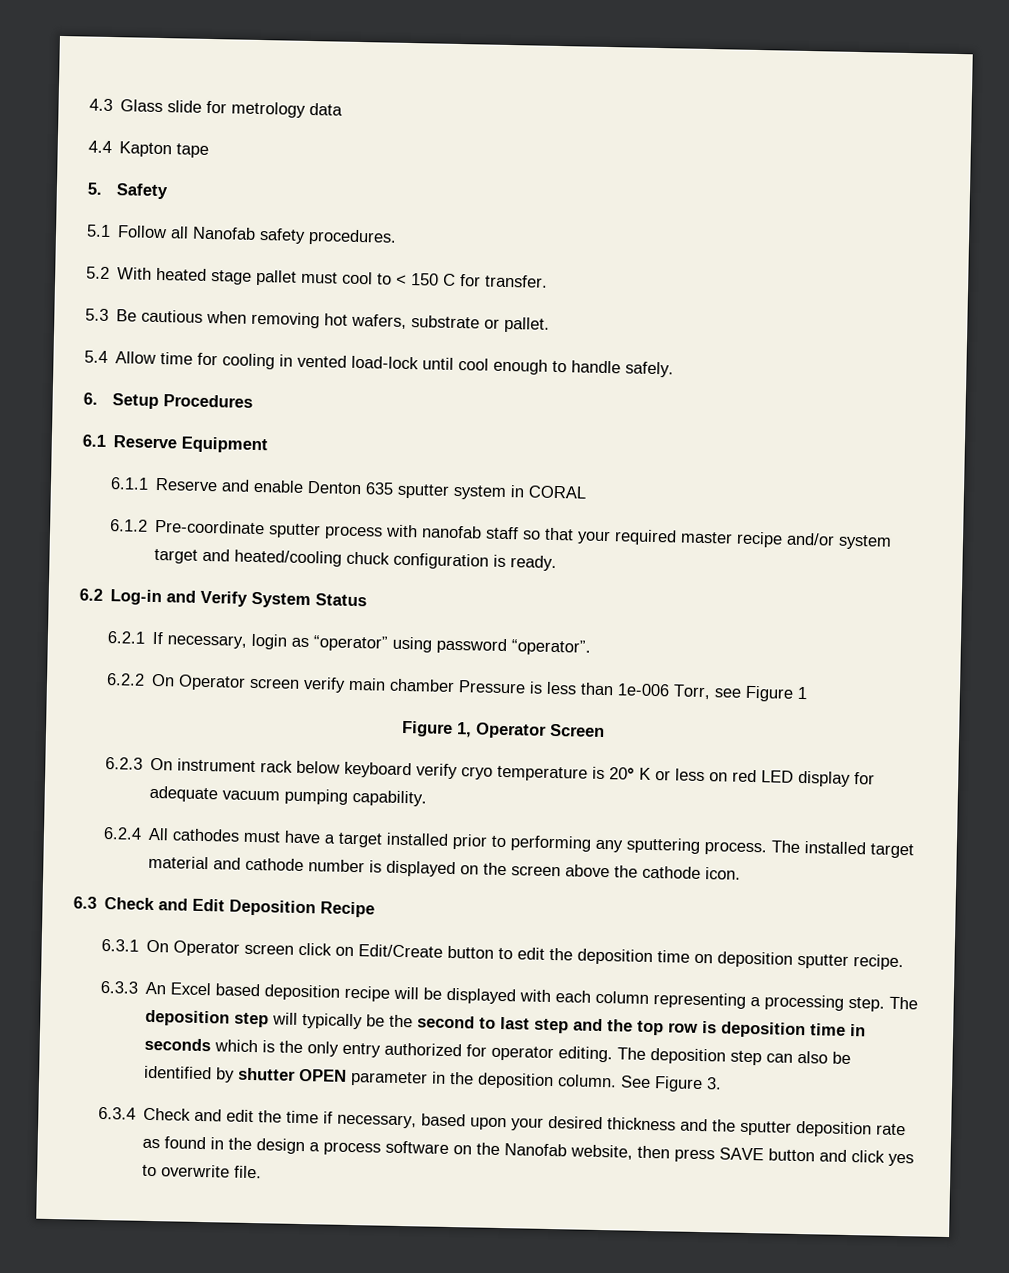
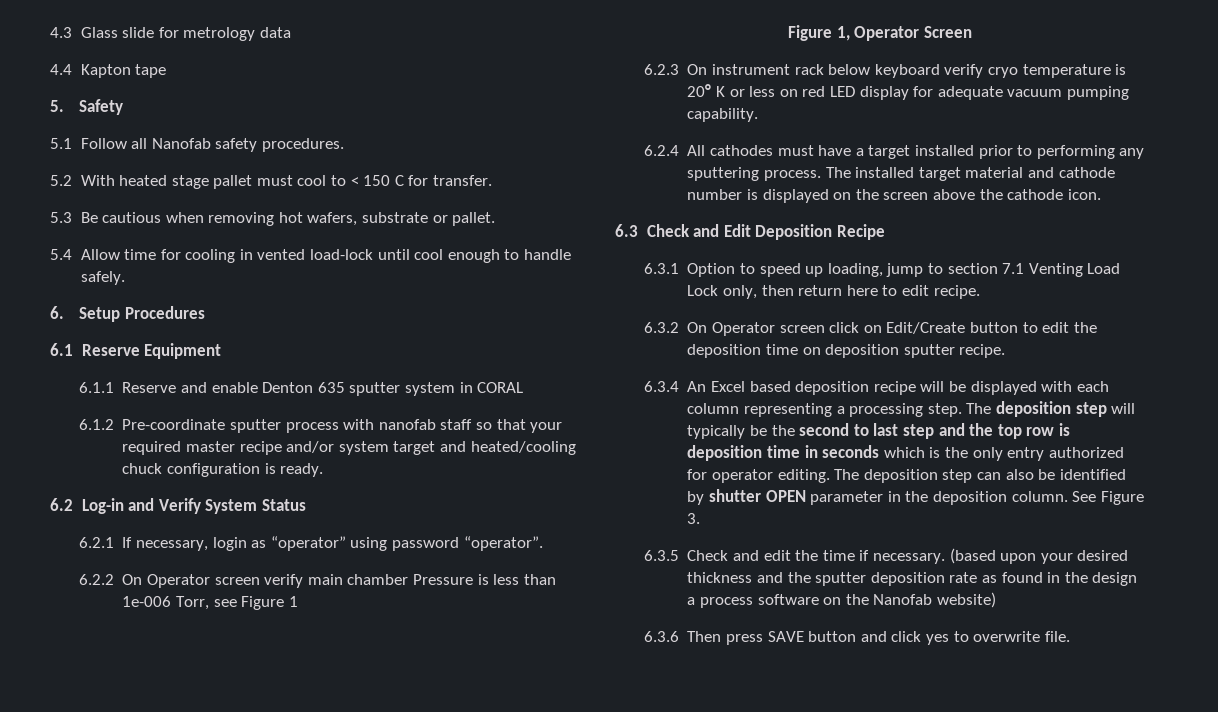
- 6.3.1 On Operator screen click on Edit/Create button to edit the deposition time on deposition sputter recipe.
+ 6.3.1 Option to speed up loading, jump to section 7.1 Venting Load Lock only, then return here to edit recipe.
+ 6.3.2 On Operator screen click on Edit/Create button to edit the deposition time on deposition sputter recipe.
- 6.3.3 An Excel based deposition recipe will be displayed with each column representing a processing step.
+ 6.3.4 An Excel based deposition recipe will be displayed with each column representing a processing step.
- 6.3.4 Check and edit the time if necessary, based upon your desired thickness and the sputter deposition rate as found in the design a process software on the Nanofab website, then press SAVE button and click yes to overwrite file.
+ 6.3.5 Check and edit the time if necessary. (based upon your desired thickness and the sputter deposition rate as found in the design a process software on the Nanofab website)
+ 6.3.6 Then press SAVE button and click yes to overwrite file.

